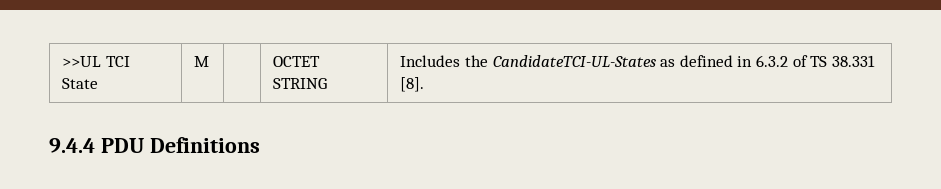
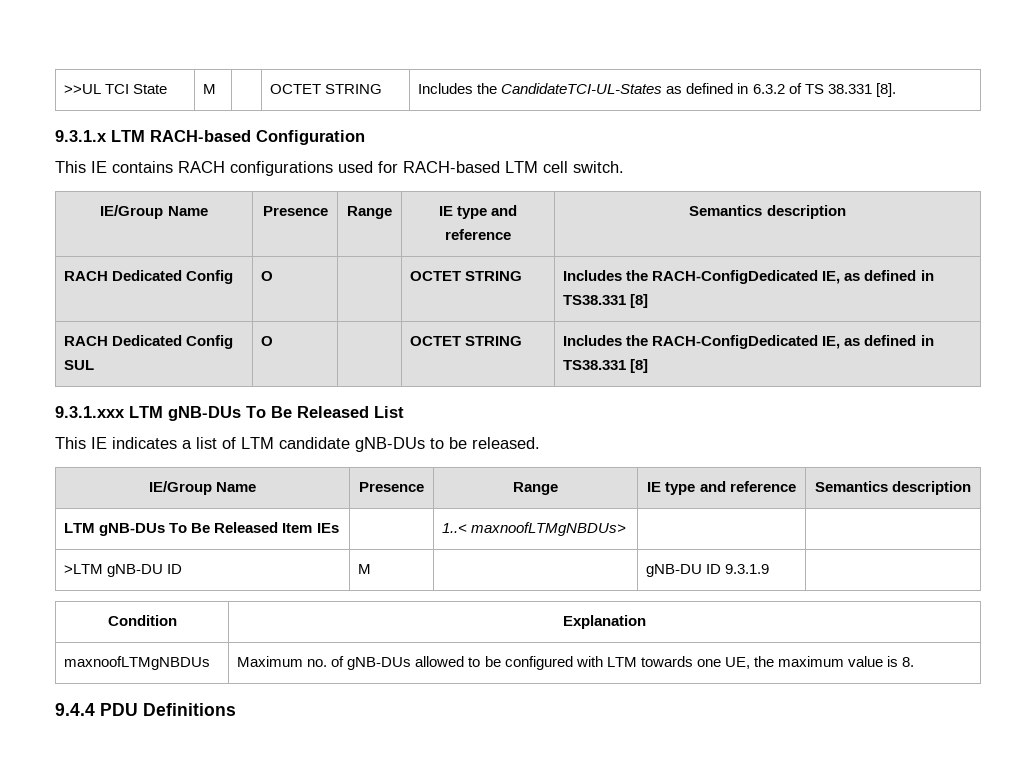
+ 9.3.1.x LTM RACH-based Configuration
+ This IE contains RACH configurations used for RACH-based LTM cell switch.
+ IE/Group Name | Presence | Range | IE type and reference | Semantics description
+ RACH Dedicated Config | O | | OCTET STRING | Includes the RACH-ConfigDedicated IE, as defined in TS38.331 [8]
+ RACH Dedicated Config SUL | O | | OCTET STRING | Includes the RACH-ConfigDedicated IE, as defined in TS38.331 [8]
+ 9.3.1.xxx LTM gNB-DUs To Be Released List
+ This IE indicates a list of LTM candidate gNB-DUs to be released.
+ IE/Group Name | Presence | Range | IE type and reference | Semantics description
+ LTM gNB-DUs To Be Released Item IEs | | 1..< maxnoofLTMgNBDUs> | |
+ >LTM gNB-DU ID | M | | gNB-DU ID 9.3.1.9 |
+ Condition | Explanation
+ maxnoofLTMgNBDUs | Maximum no. of gNB-DUs allowed to be configured with LTM towards one UE, the maximum value is 8.

